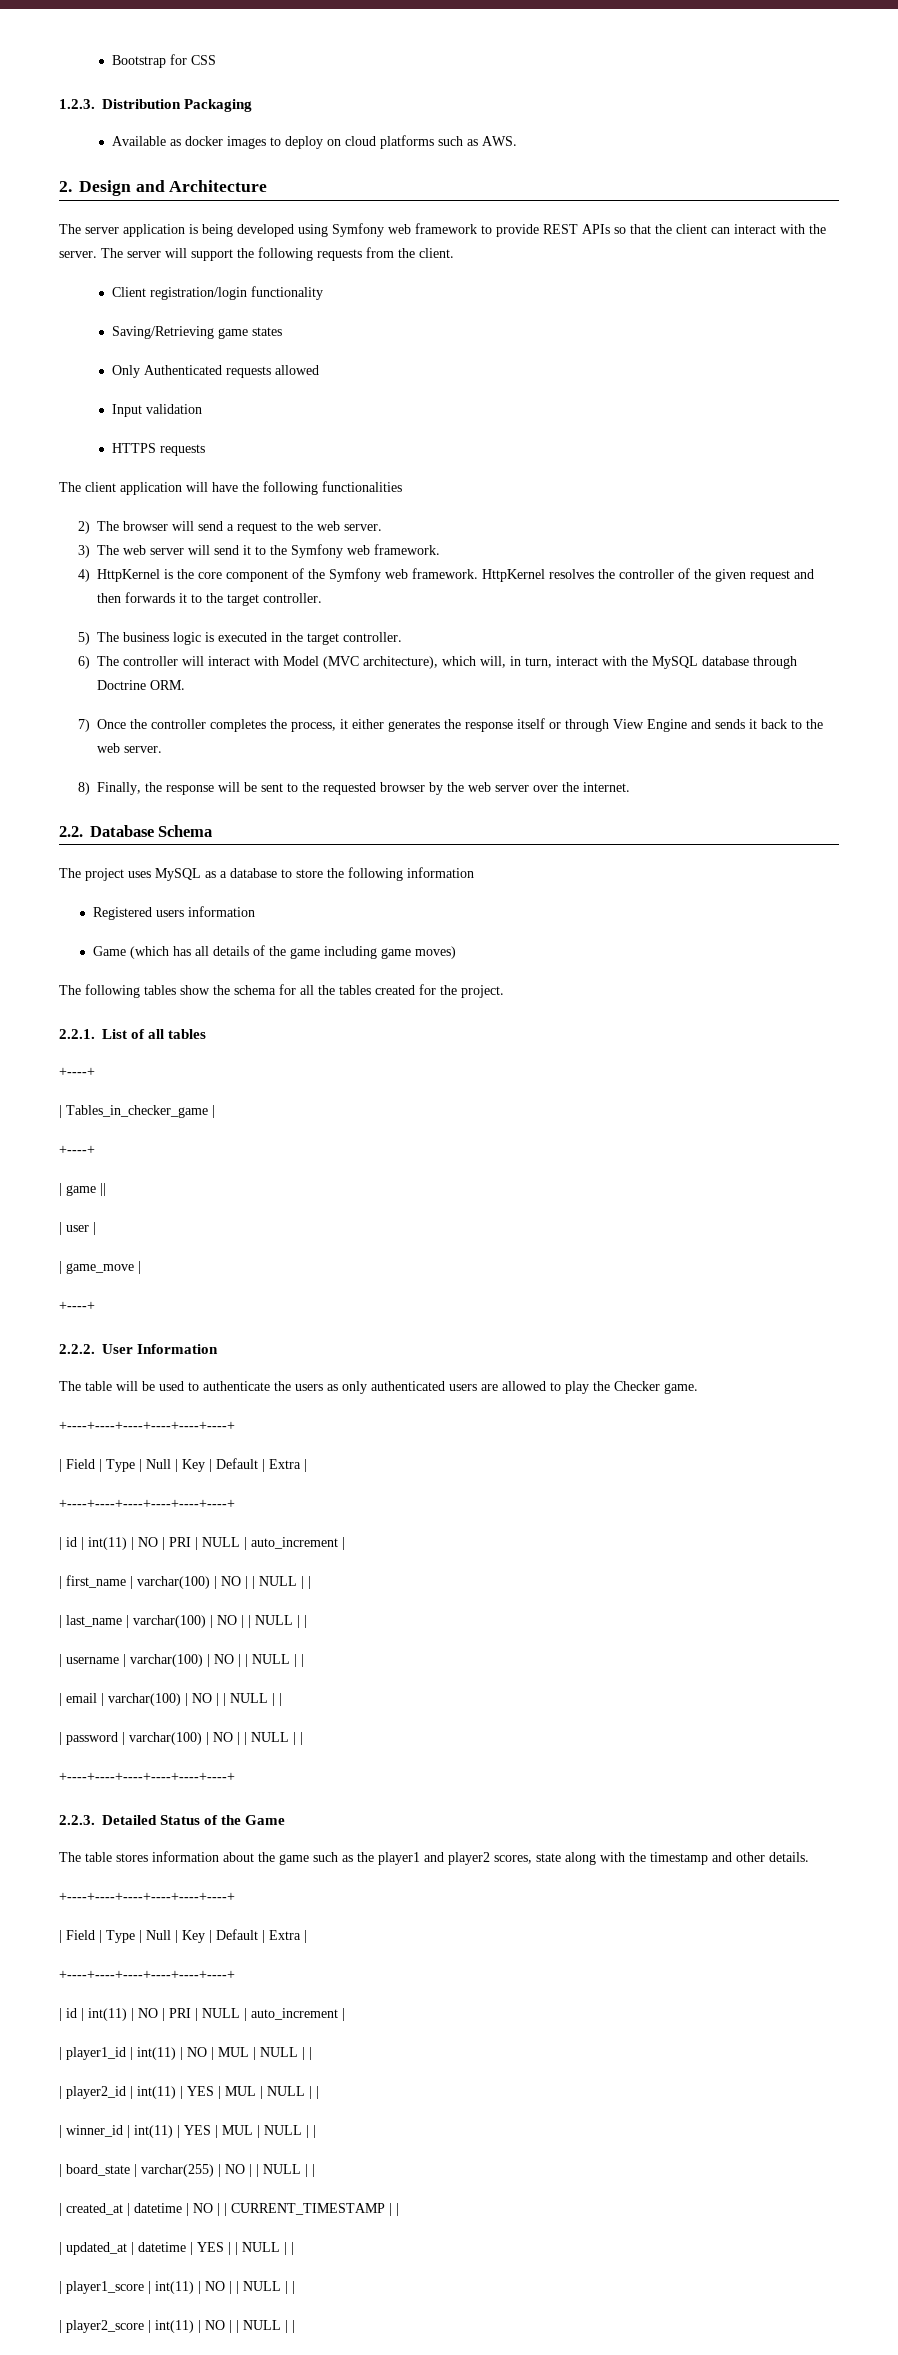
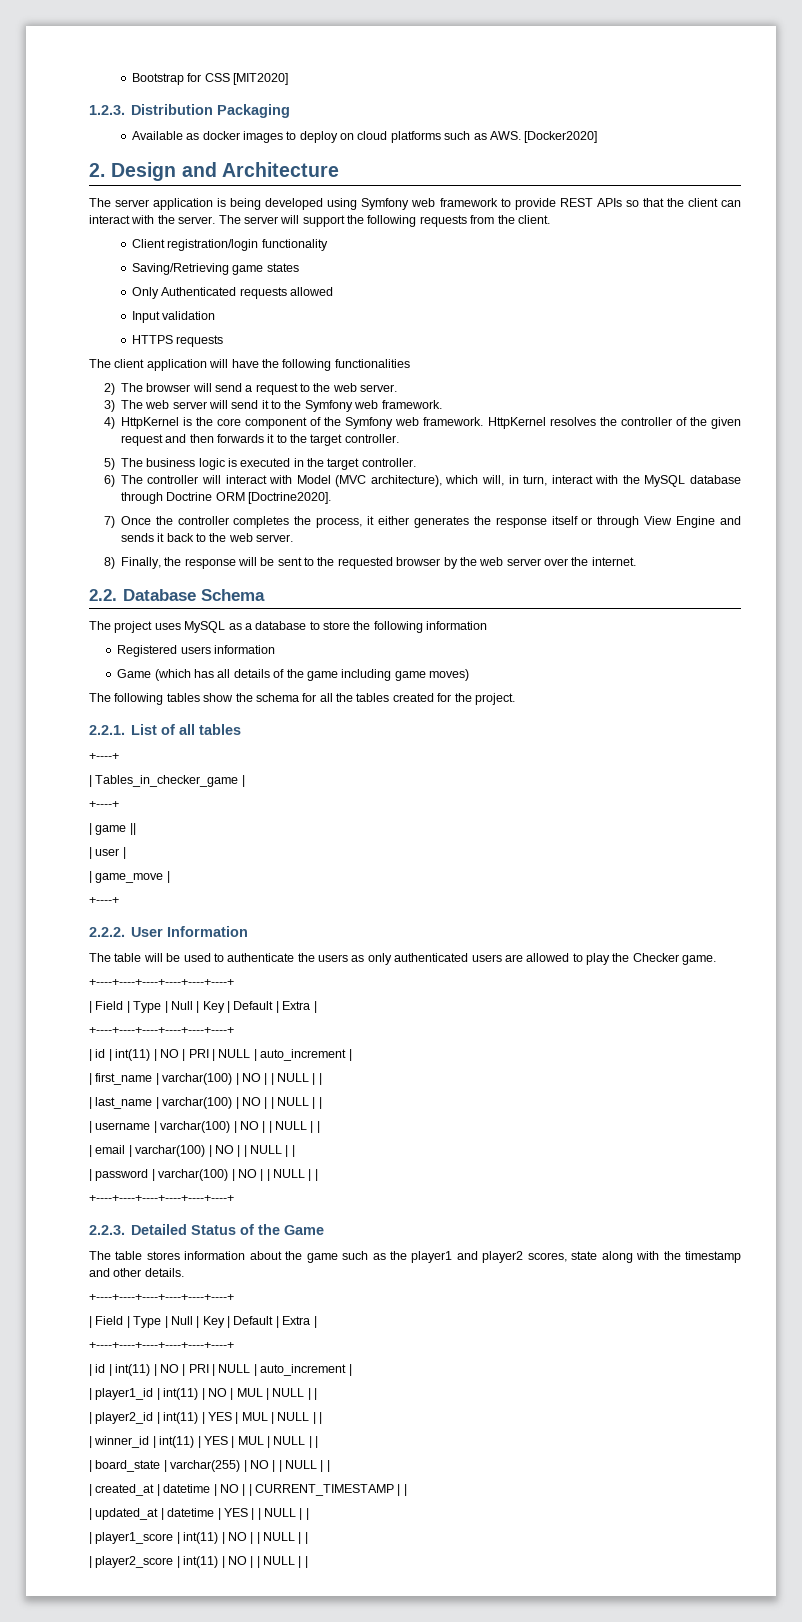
- Bootstrap for CSS
+ Bootstrap for CSS [MIT2020]
- Available as docker images to deploy on cloud platforms such as AWS.
+ Available as docker images to deploy on cloud platforms such as AWS. [Docker2020]
- 6) The controller will interact with Model (MVC architecture), which will, in turn, interact with the MySQL database through Doctrine ORM.
+ 6) The controller will interact with Model (MVC architecture), which will, in turn, interact with the MySQL database through Doctrine ORM [Doctrine2020].

